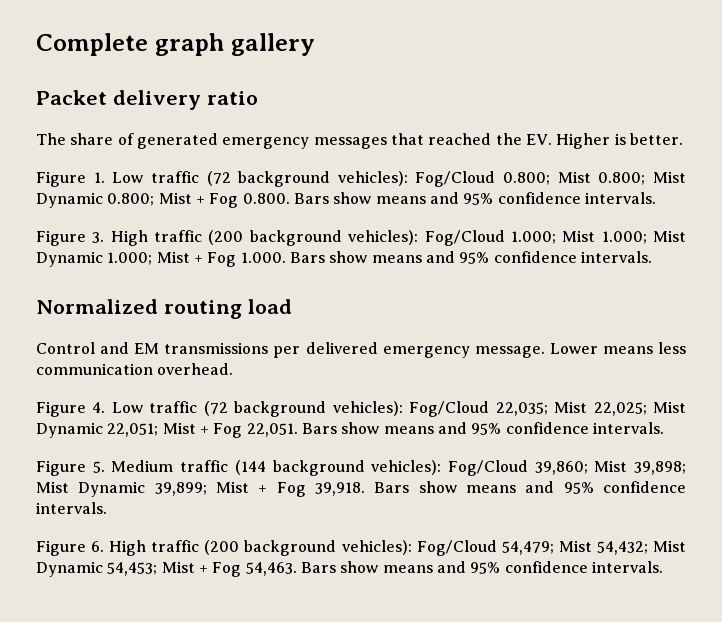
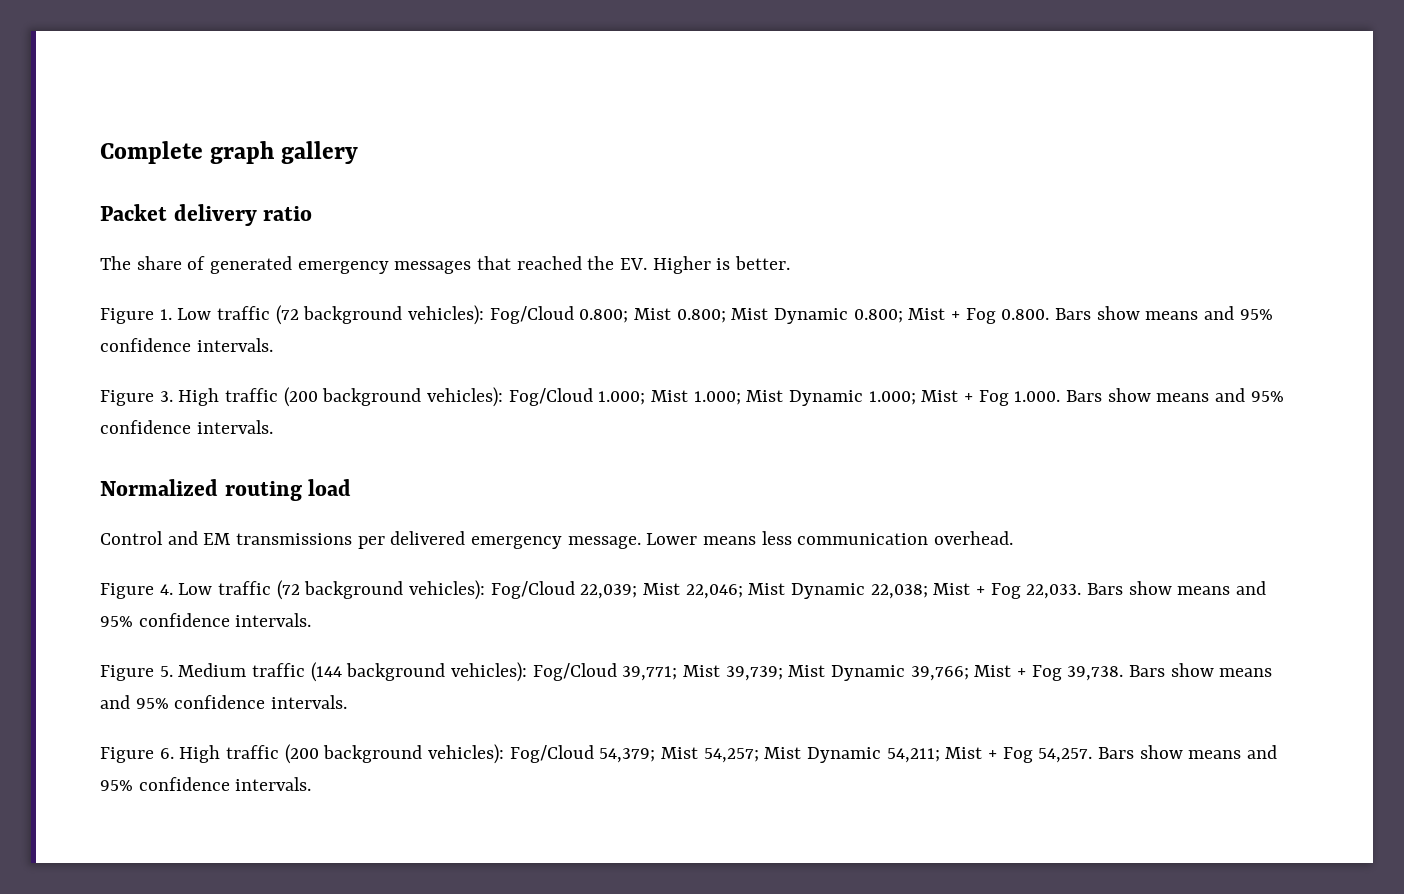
- Figure 4. Low traffic (72 background vehicles): Fog/Cloud 22,035; Mist 22,025; Mist Dynamic 22,051; Mist + Fog 22,051.
+ Figure 4. Low traffic (72 background vehicles): Fog/Cloud 22,039; Mist 22,046; Mist Dynamic 22,038; Mist + Fog 22,033.
- Figure 5. Medium traffic (144 background vehicles): Fog/Cloud 39,860; Mist 39,898; Mist Dynamic 39,899; Mist + Fog 39,918.
+ Figure 5. Medium traffic (144 background vehicles): Fog/Cloud 39,771; Mist 39,739; Mist Dynamic 39,766; Mist + Fog 39,738.
- Figure 6. High traffic (200 background vehicles): Fog/Cloud 54,479; Mist 54,432; Mist Dynamic 54,453; Mist + Fog 54,463.
+ Figure 6. High traffic (200 background vehicles): Fog/Cloud 54,379; Mist 54,257; Mist Dynamic 54,211; Mist + Fog 54,257.

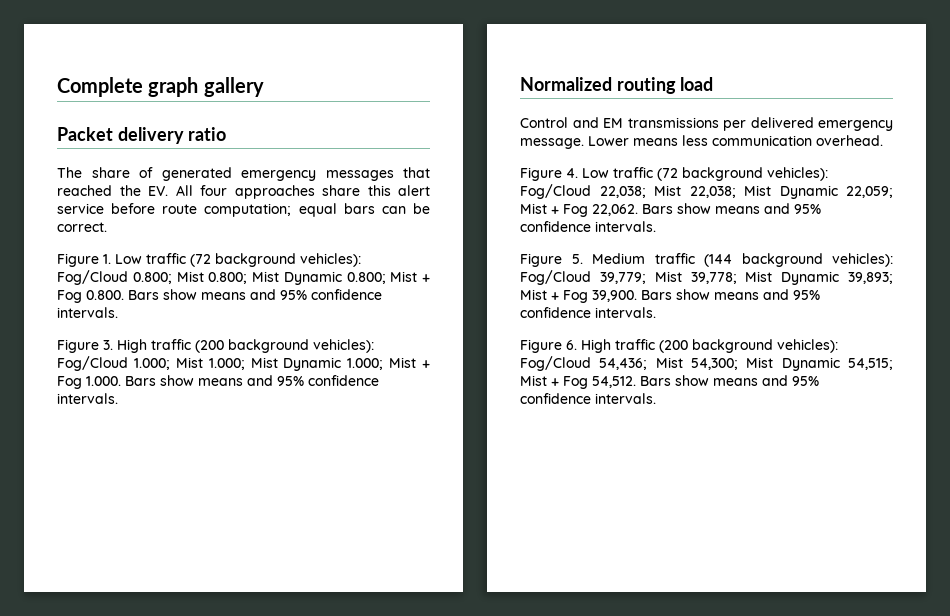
- The share of generated emergency messages that reached the EV. Higher is better.
+ The share of generated emergency messages that reached the EV. All four approaches share this alert service before route computation; equal bars can be correct.
- Figure 4. Low traffic (72 background vehicles): Fog/Cloud 22,039; Mist 22,046; Mist Dynamic 22,038; Mist + Fog 22,033.
+ Figure 4. Low traffic (72 background vehicles): Fog/Cloud 22,038; Mist 22,038; Mist Dynamic 22,059; Mist + Fog 22,062.
- Figure 5. Medium traffic (144 background vehicles): Fog/Cloud 39,771; Mist 39,739; Mist Dynamic 39,766; Mist + Fog 39,738.
+ Figure 5. Medium traffic (144 background vehicles): Fog/Cloud 39,779; Mist 39,778; Mist Dynamic 39,893; Mist + Fog 39,900.
- Figure 6. High traffic (200 background vehicles): Fog/Cloud 54,379; Mist 54,257; Mist Dynamic 54,211; Mist + Fog 54,257.
+ Figure 6. High traffic (200 background vehicles): Fog/Cloud 54,436; Mist 54,300; Mist Dynamic 54,515; Mist + Fog 54,512.

